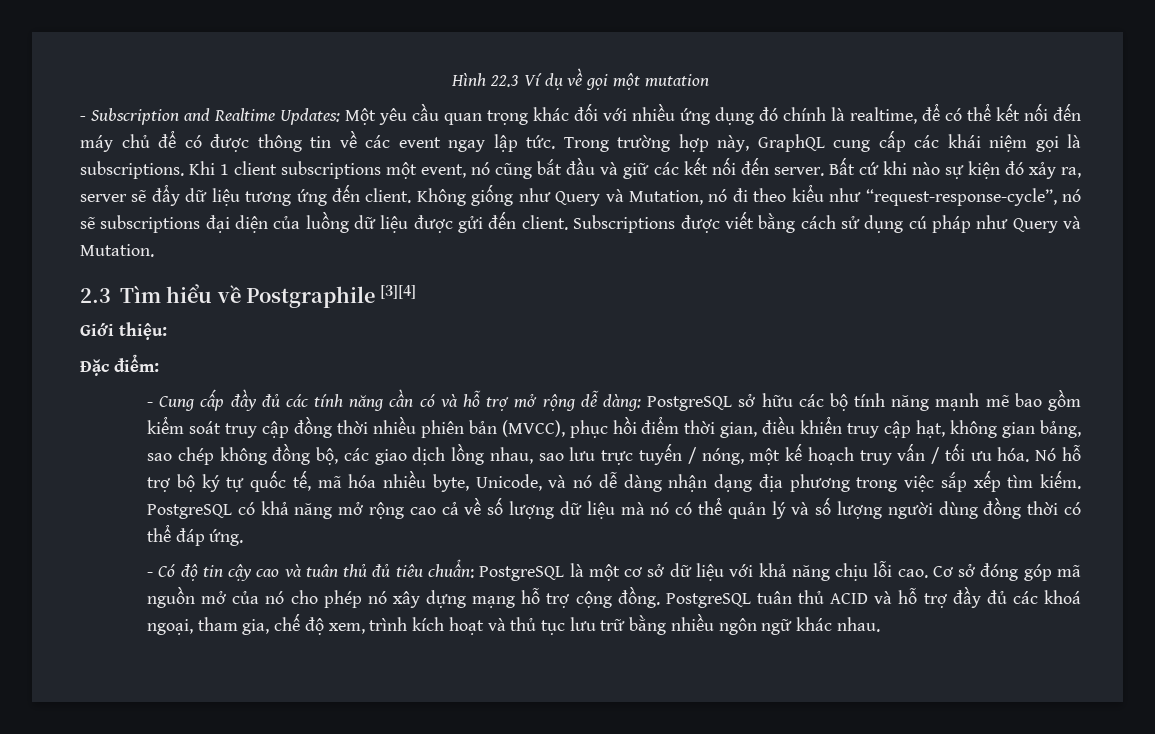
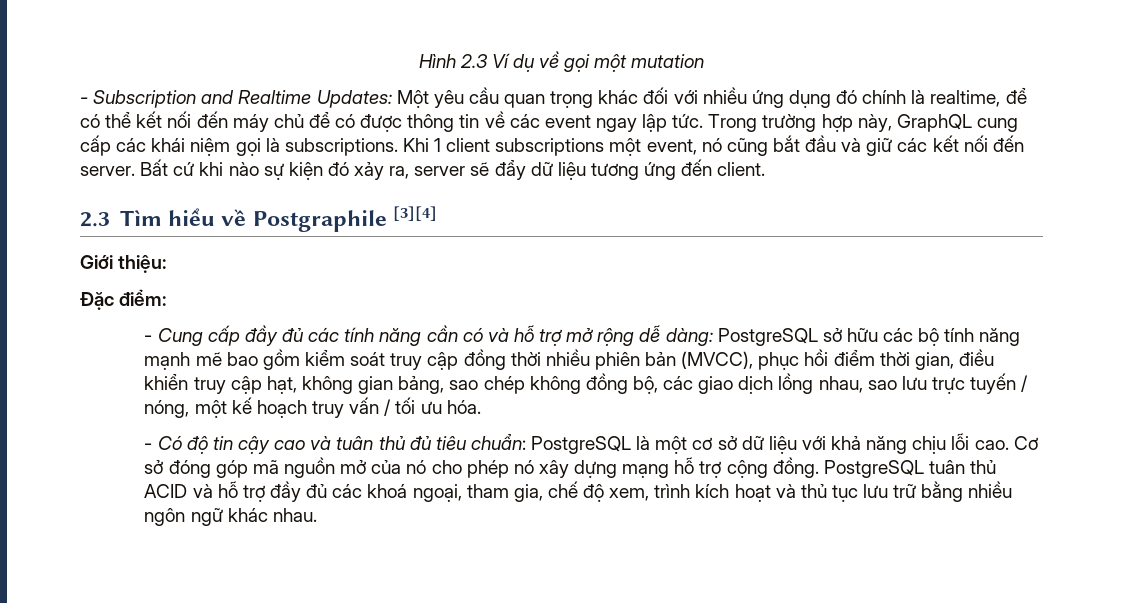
- Hình 22.3 Ví dụ về gọi một mutation
+ Hình 2.3 Ví dụ về gọi một mutation
- Không giống như Query và Mutation, nó đi theo kiểu như “request-response-cycle”, nó sẽ subscriptions đại diện của luồng dữ liệu được gửi đến client. Subscriptions được viết bằng cách sử dụng cú pháp như Query và Mutation.
- Nó hỗ trợ bộ ký tự quốc tế, mã hóa nhiều byte, Unicode, và nó dễ dàng nhận dạng địa phương trong việc sắp xếp tìm kiếm. PostgreSQL có khả năng mở rộng cao cả về số lượng dữ liệu mà nó có thể quản lý và số lượng người dùng đồng thời có thể đáp ứng.

